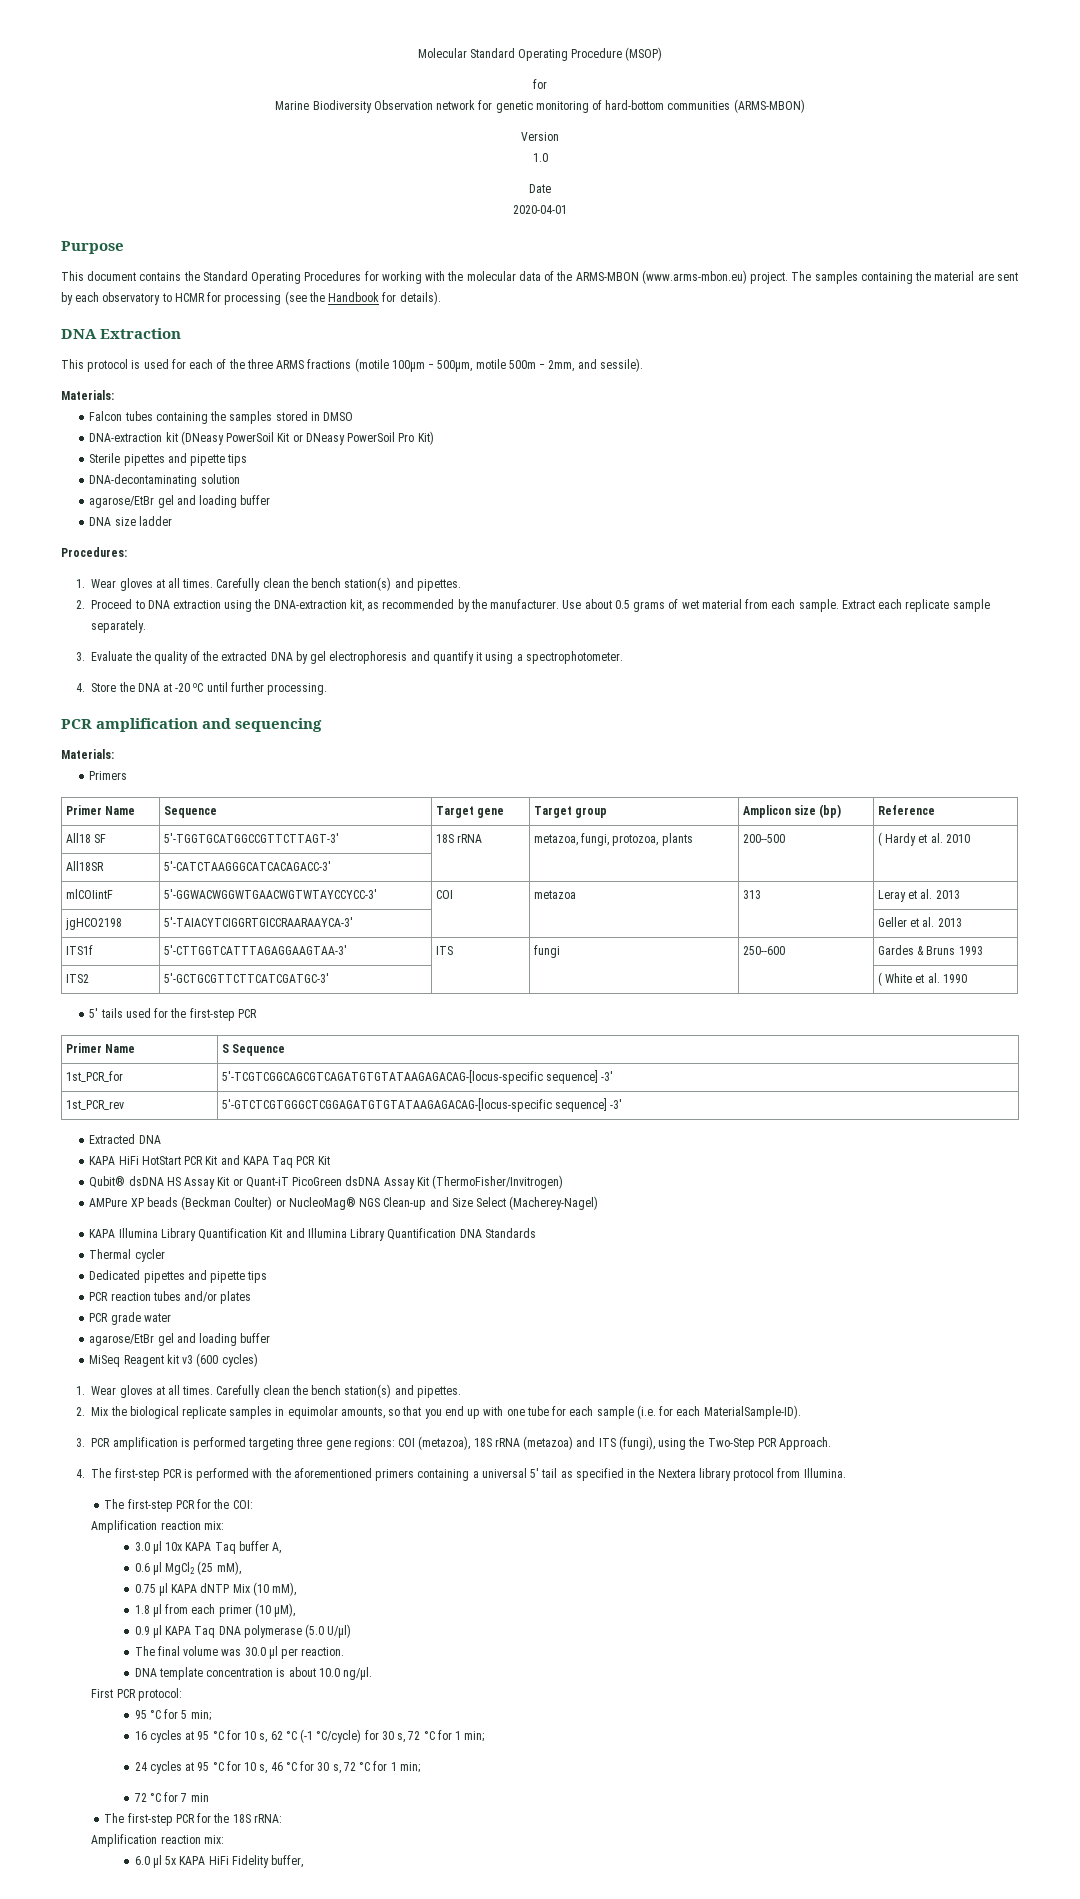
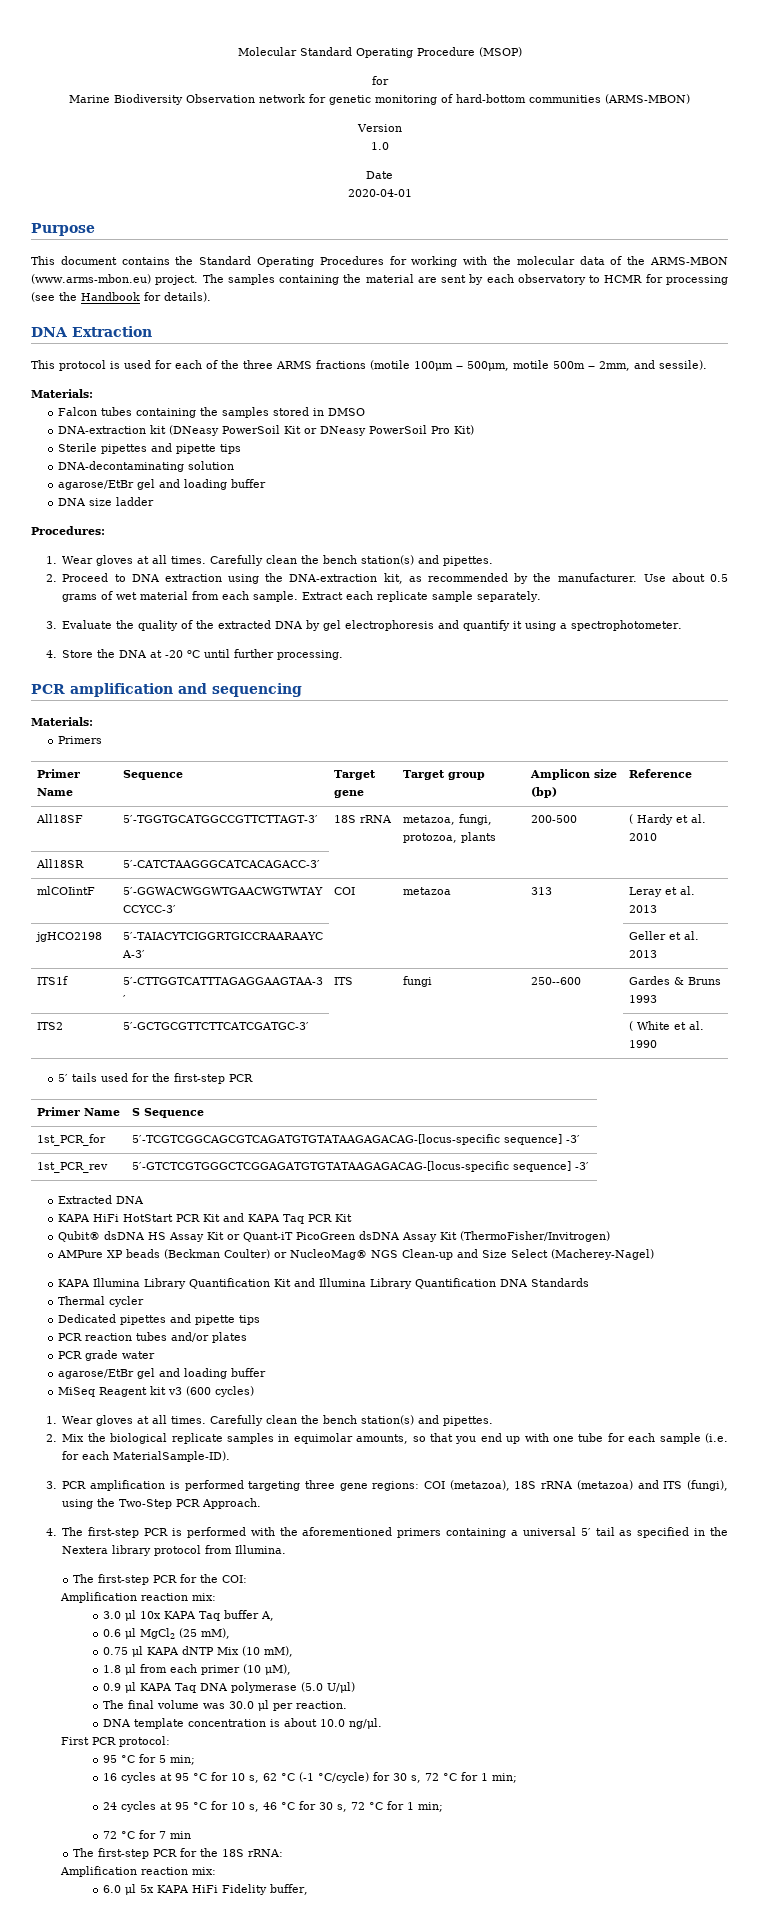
- All18 SF | 5′‐TGGTGCATGGCCGTTCTTAGT‐3′ | 18S rRNA | metazoa, fungi, protozoa, plants | 200--500 | ( Hardy et al. 2010
+ All18SF | 5′‐TGGTGCATGGCCGTTCTTAGT‐3′ | 18S rRNA | metazoa, fungi, protozoa, plants | 200-500 | ( Hardy et al. 2010

